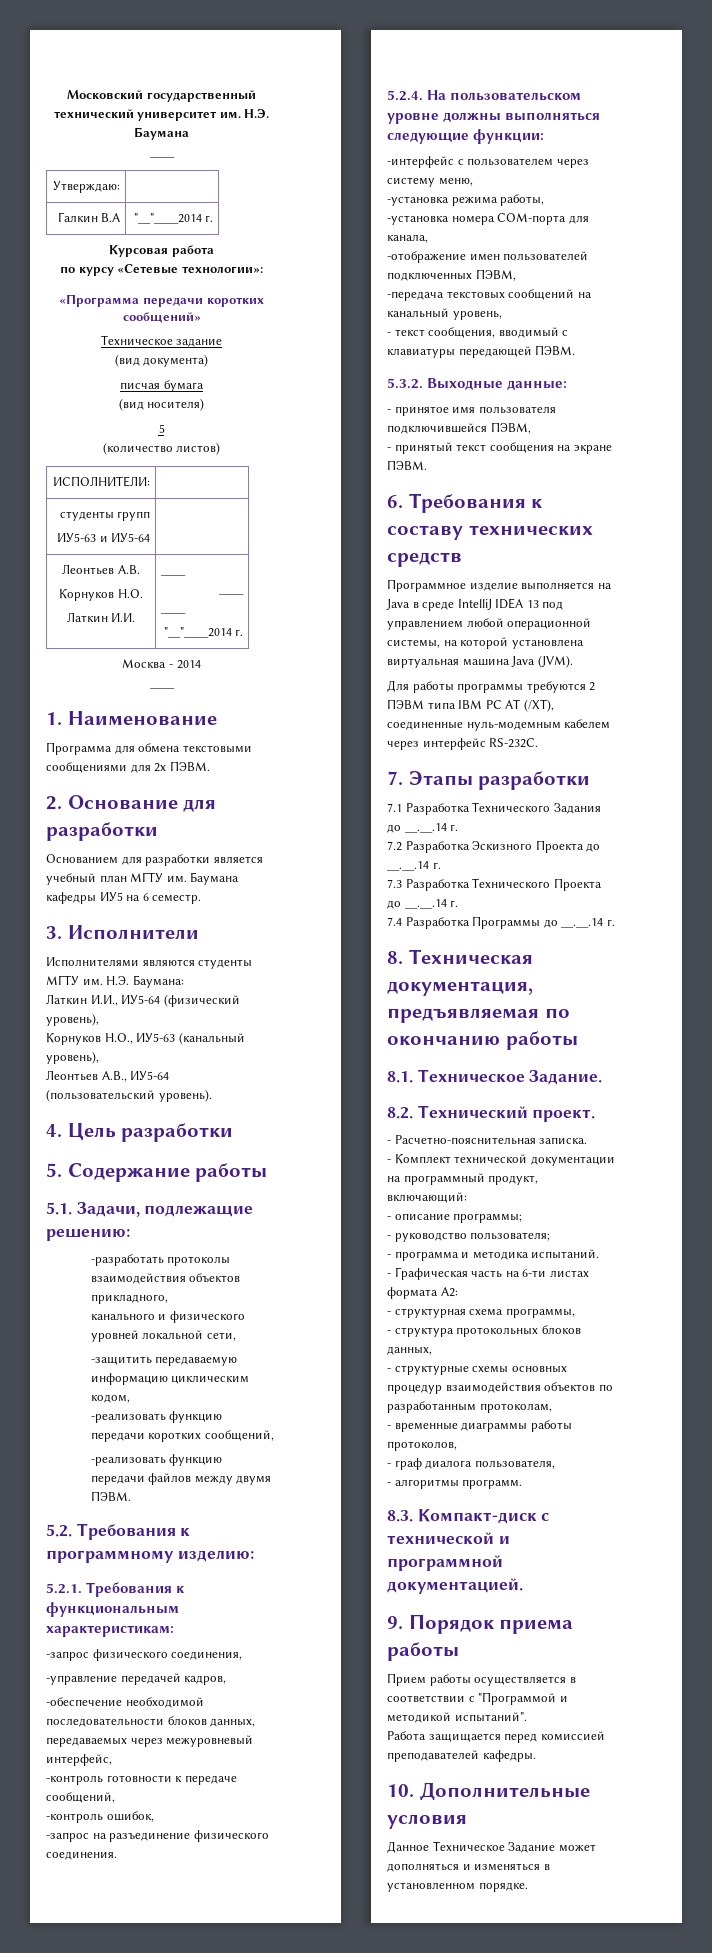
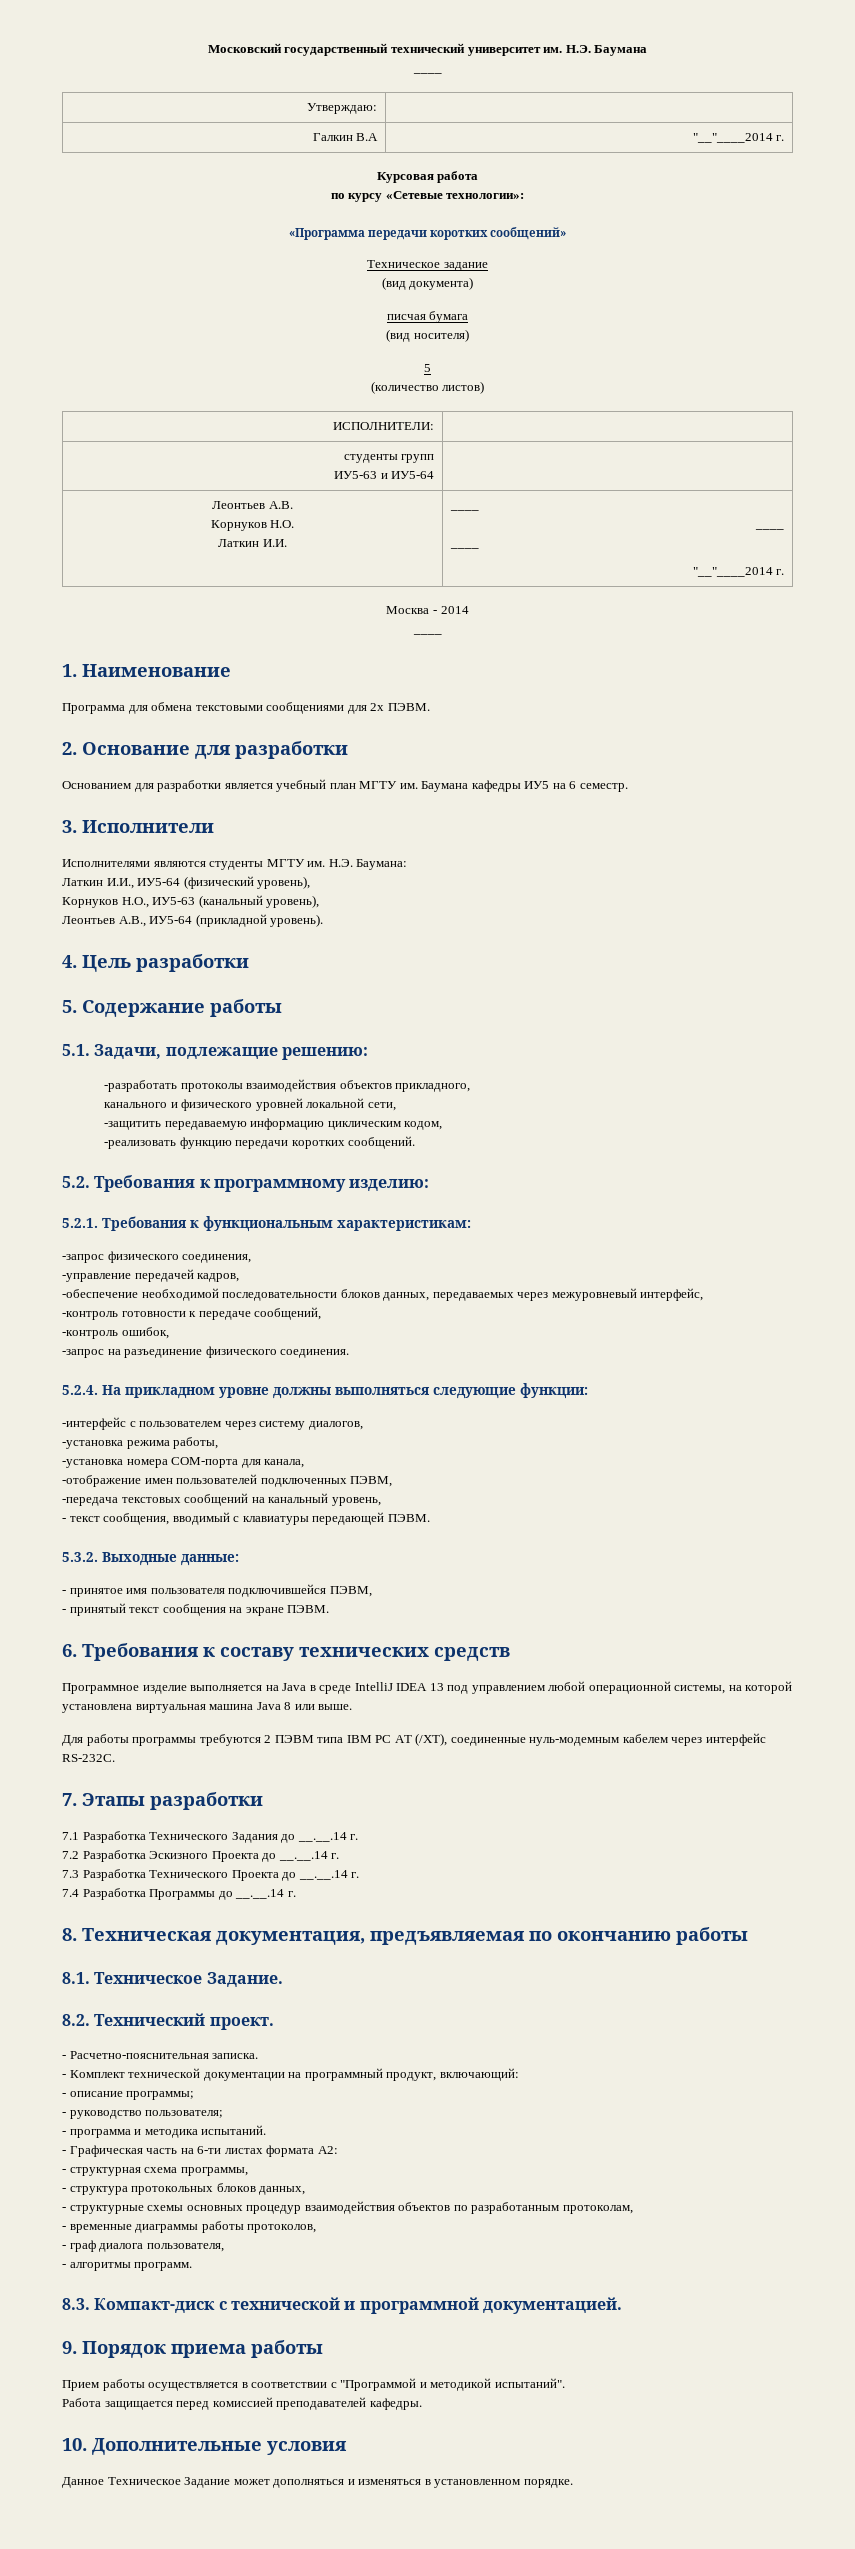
- Леонтьев А.В., ИУ5-64 (пользовательский уровень).
+ Леонтьев А.В., ИУ5-64 (прикладной уровень).
- -реализовать функцию передачи коротких сообщений,
- -реализовать функцию передачи файлов между двумя ПЭВМ.
+ -реализовать функцию передачи коротких сообщений.
- 5.2.4. На пользовательском уровне должны выполняться следующие функции:
+ 5.2.4. На прикладном уровне должны выполняться следующие функции:
- -интерфейс с пользователем через систему меню,
+ -интерфейс с пользователем через систему диалогов,
- Программное изделие выполняется на Java в среде IntelliJ IDEA 13 под управлением любой операционной системы, на которой установлена виртуальная машина Java (JVM).
+ Программное изделие выполняется на Java в среде IntelliJ IDEA 13 под управлением любой операционной системы, на которой установлена виртуальная машина Java 8 или выше.

